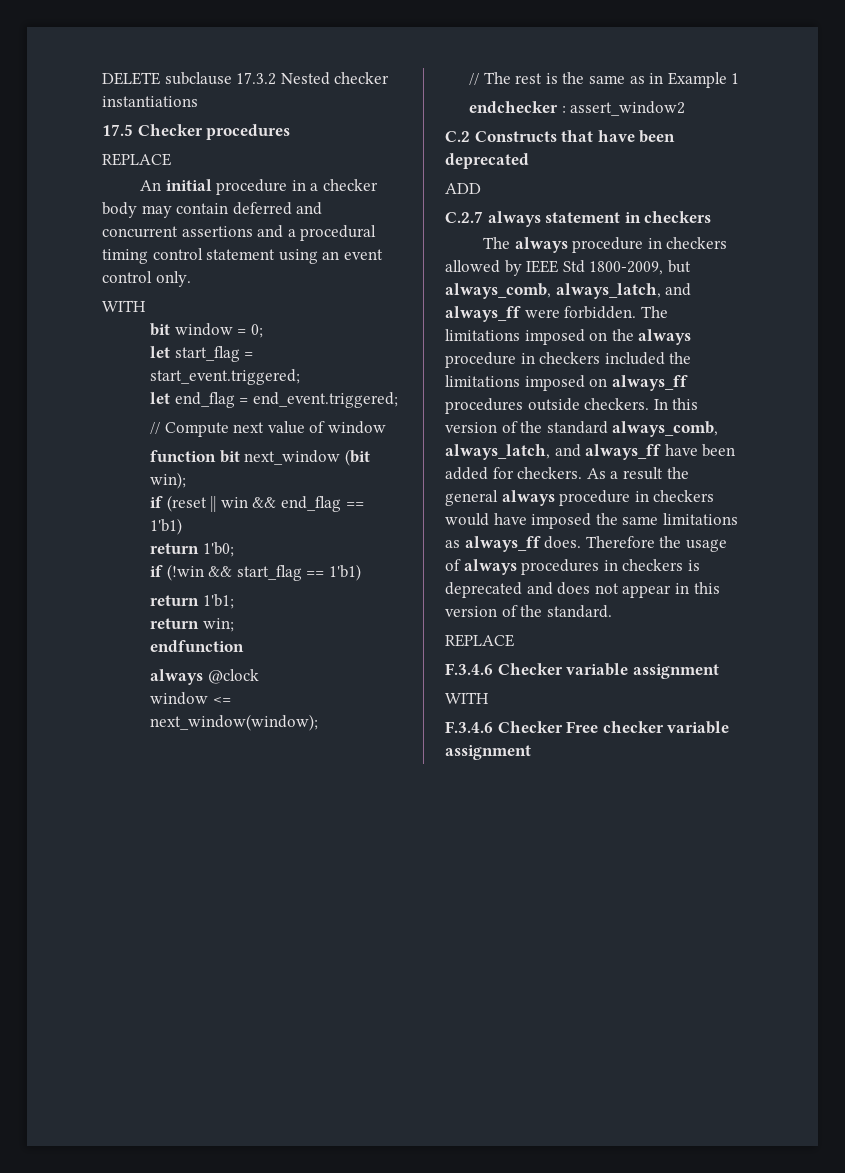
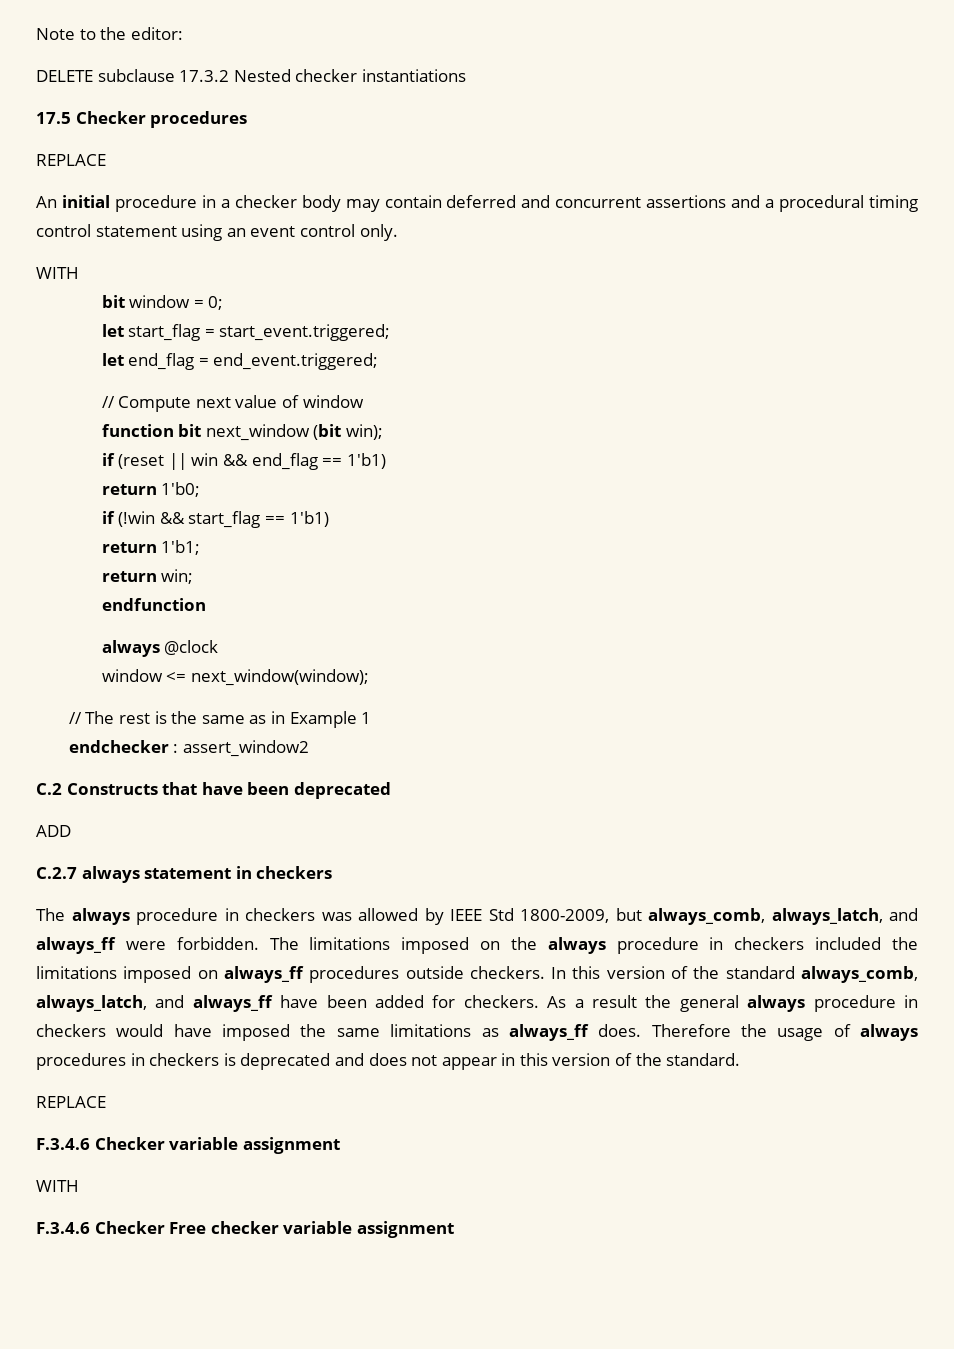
+ Note to the editor:
- The always procedure in checkers allowed by IEEE Std 1800-2009, but always_comb, always_latch, and always_ff were forbidden.
+ The always procedure in checkers was allowed by IEEE Std 1800-2009, but always_comb, always_latch, and always_ff were forbidden.

